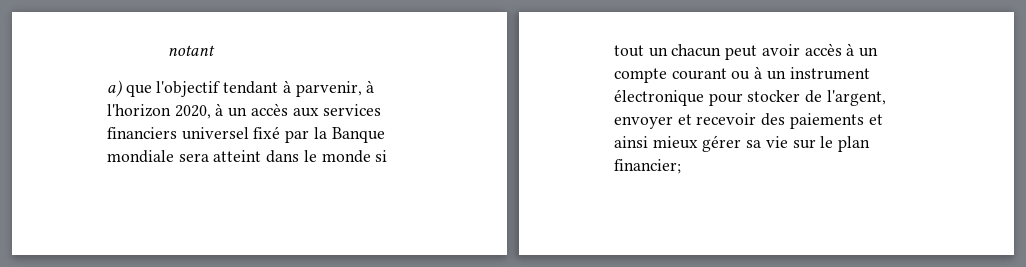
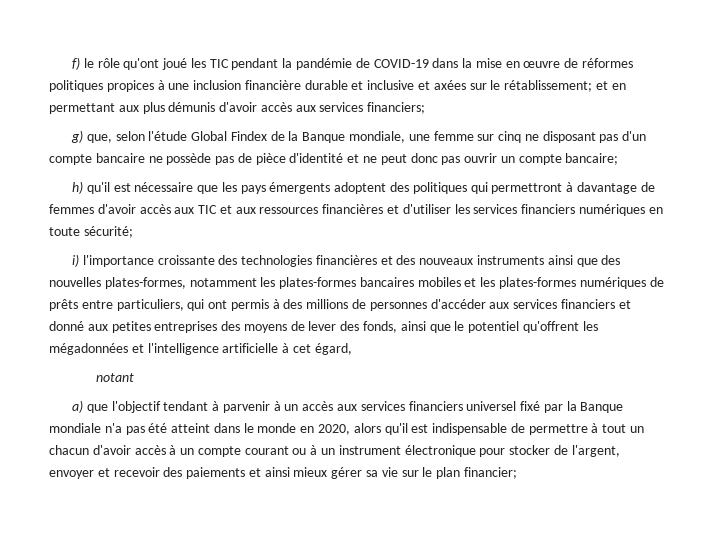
+ f) le rôle qu'ont joué les TIC pendant la pandémie de COVID-19 dans la mise en œuvre de réformes politiques propices à une inclusion financière durable et inclusive et axées sur le rétablissement; et en permettant aux plus démunis d'avoir accès aux services financiers;
+ g) que, selon l'étude Global Findex de la Banque mondiale, une femme sur cinq ne disposant pas d'un compte bancaire ne possède pas de pièce d'identité et ne peut donc pas ouvrir un compte bancaire;
+ h) qu'il est nécessaire que les pays émergents adoptent des politiques qui permettront à davantage de femmes d'avoir accès aux TIC et aux ressources financières et d'utiliser les services financiers numériques en toute sécurité;
+ i) l'importance croissante des technologies financières et des nouveaux instruments ainsi que des nouvelles plates-formes, notamment les plates-formes bancaires mobiles et les plates-formes numériques de prêts entre particuliers, qui ont permis à des millions de personnes d'accéder aux services financiers et donné aux petites entreprises des moyens de lever des fonds, ainsi que le potentiel qu'offrent les mégadonnées et l'intelligence artificielle à cet égard,
- a) que l'objectif tendant à parvenir, à l'horizon 2020, à un accès aux services financiers universel fixé par la Banque mondiale sera atteint dans le monde si tout un chacun peut avoir accès à un compte courant ou à un instrument électronique pour stocker de l'argent, envoyer et recevoir des paiements et ainsi mieux gérer sa vie sur le plan financier;
+ a) que l'objectif tendant à parvenir à un accès aux services financiers universel fixé par la Banque mondiale n'a pas été atteint dans le monde en 2020, alors qu'il est indispensable de permettre à tout un chacun d'avoir accès à un compte courant ou à un instrument électronique pour stocker de l'argent, envoyer et recevoir des paiements et ainsi mieux gérer sa vie sur le plan financier;

